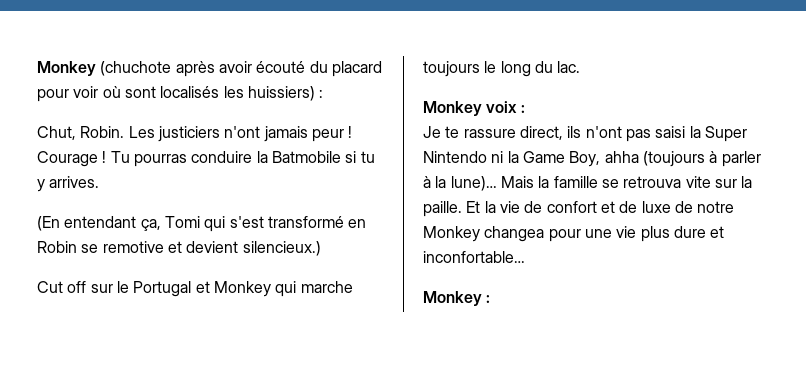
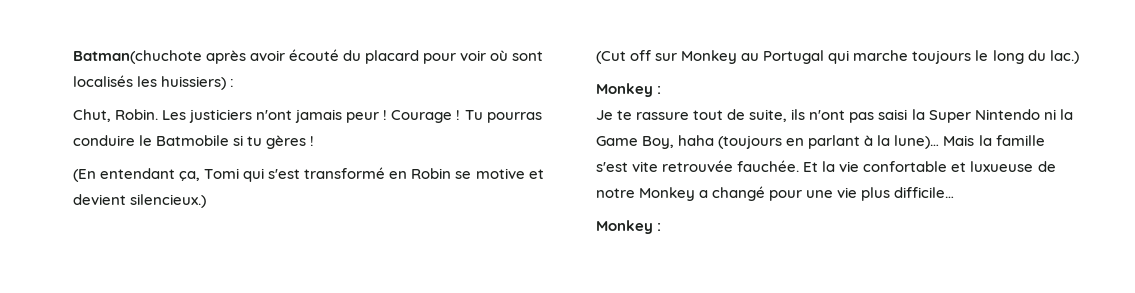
- Monkey (chuchote après avoir écouté du placard pour voir où sont localisés les huissiers) :
+ Batman(chuchote après avoir écouté du placard pour voir où sont localisés les huissiers) :
- Tu pourras conduire la Batmobile si tu y arrives.
+ Tu pourras conduire le Batmobile si tu gères !
- (En entendant ça, Tomi qui s'est transformé en Robin se remotive et devient silencieux.)
+ (En entendant ça, Tomi qui s'est transformé en Robin se motive et devient silencieux.)
- Cut off sur le Portugal et Monkey qui marche toujours le long du lac.
- Monkey voix :
+ (Cut off sur Monkey au Portugal qui marche toujours le long du lac.)
+ Monkey :
- Je te rassure direct, ils n'ont pas saisi la Super Nintendo ni la Game Boy, ahha (toujours à parler à la lune)…
+ Je te rassure tout de suite, ils n'ont pas saisi la Super Nintendo ni la Game Boy, haha (toujours en parlant à la lune)…
- Mais la famille se retrouva vite sur la paille. Et la vie de confort et de luxe de notre Monkey changea pour une vie plus dure et inconfortable…
+ Mais la famille s'est vite retrouvée fauchée. Et la vie confortable et luxueuse de notre Monkey a changé pour une vie plus difficile…

